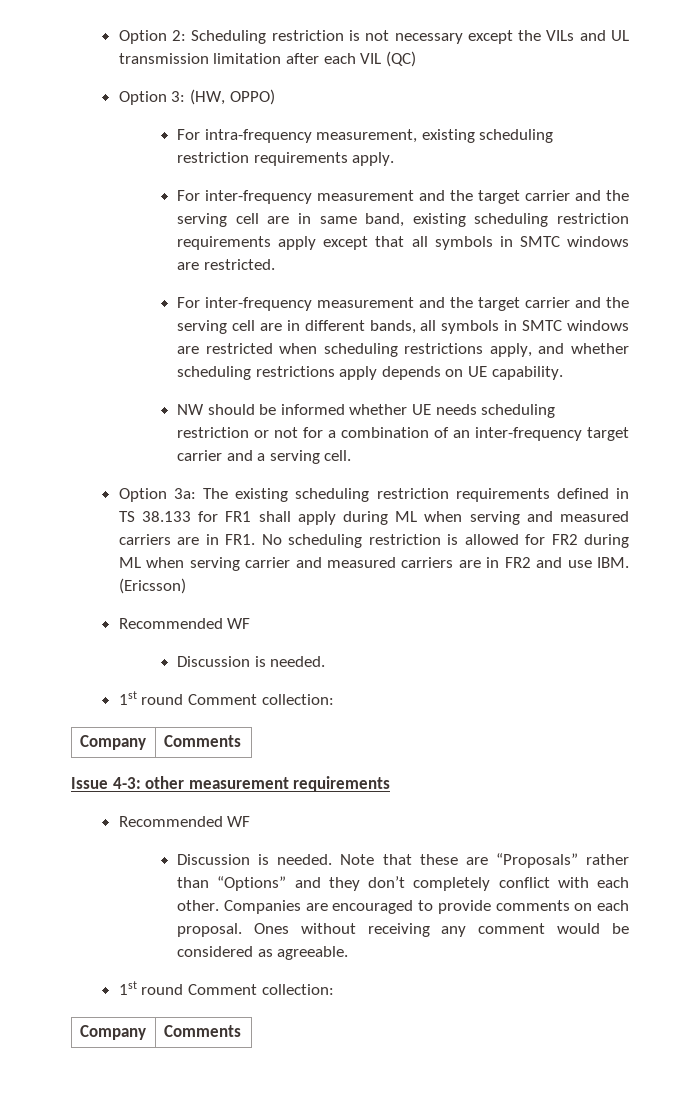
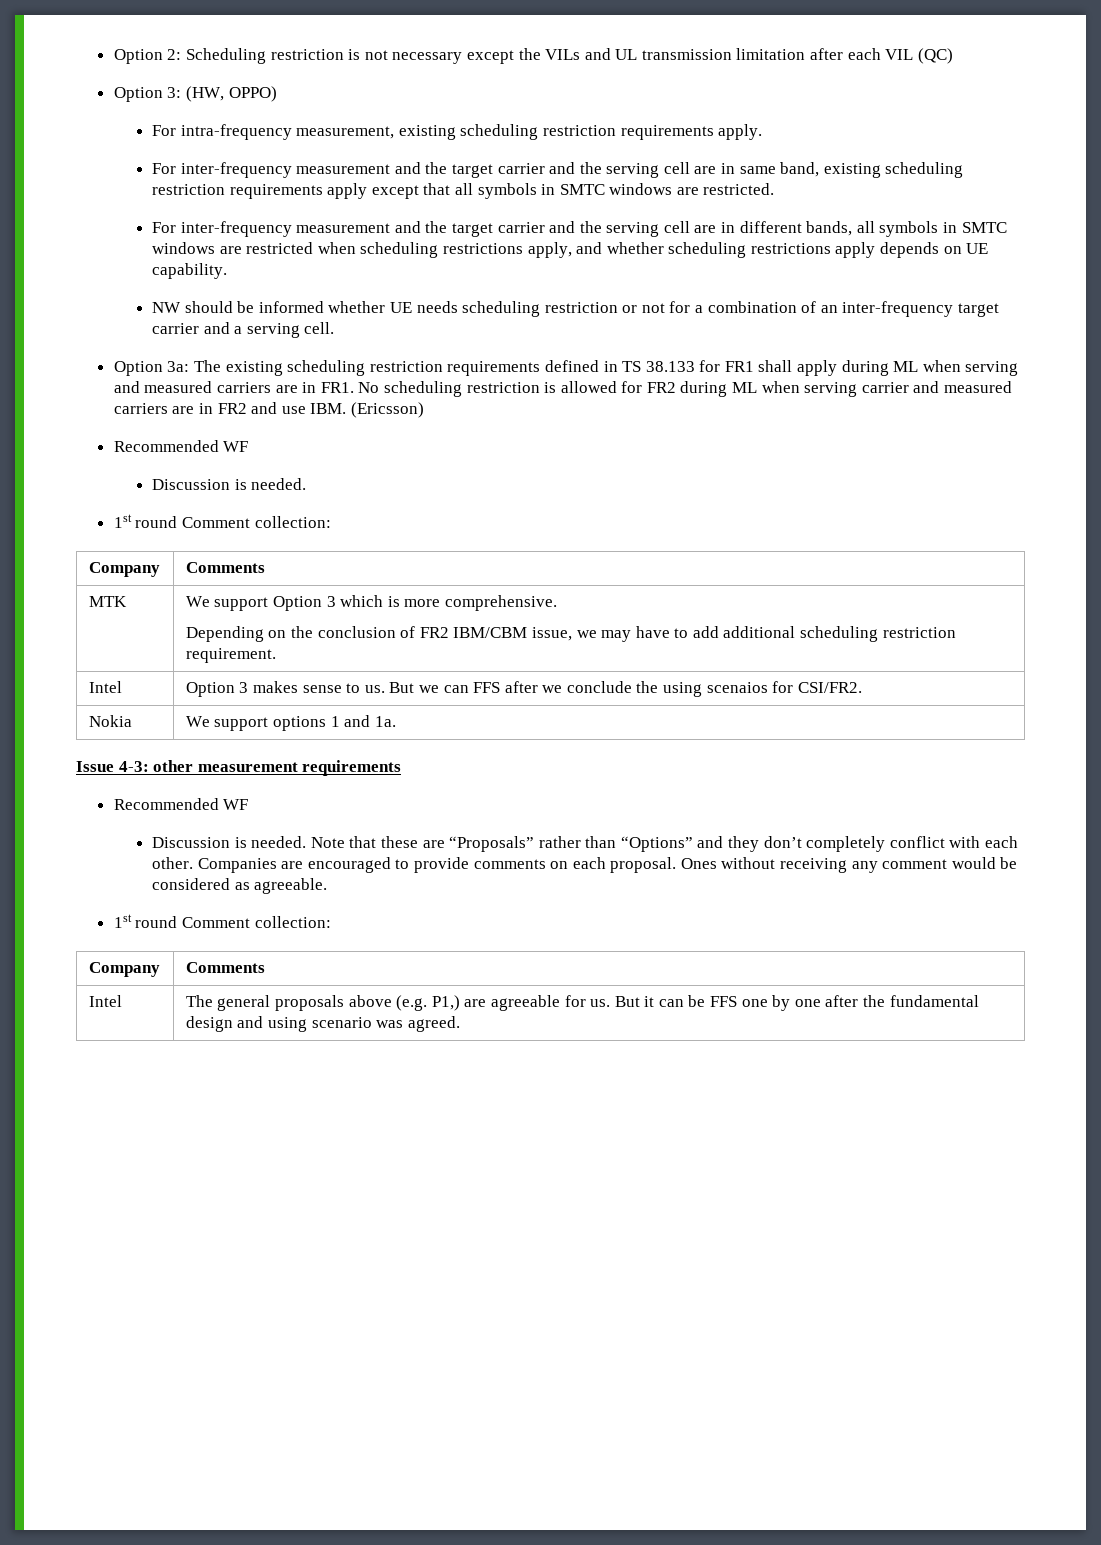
+ MTK | We support Option 3 which is more comprehensive.
+ Depending on the conclusion of FR2 IBM/CBM issue, we may have to add additional scheduling restriction requirement.
+ Intel | Option 3 makes sense to us. But we can FFS after we conclude the using scenaios for CSI/FR2.
+ Nokia | We support options 1 and 1a.
+ Intel | The general proposals above (e.g. P1,) are agreeable for us. But it can be FFS one by one after the fundamental design and using scenario was agreed.

